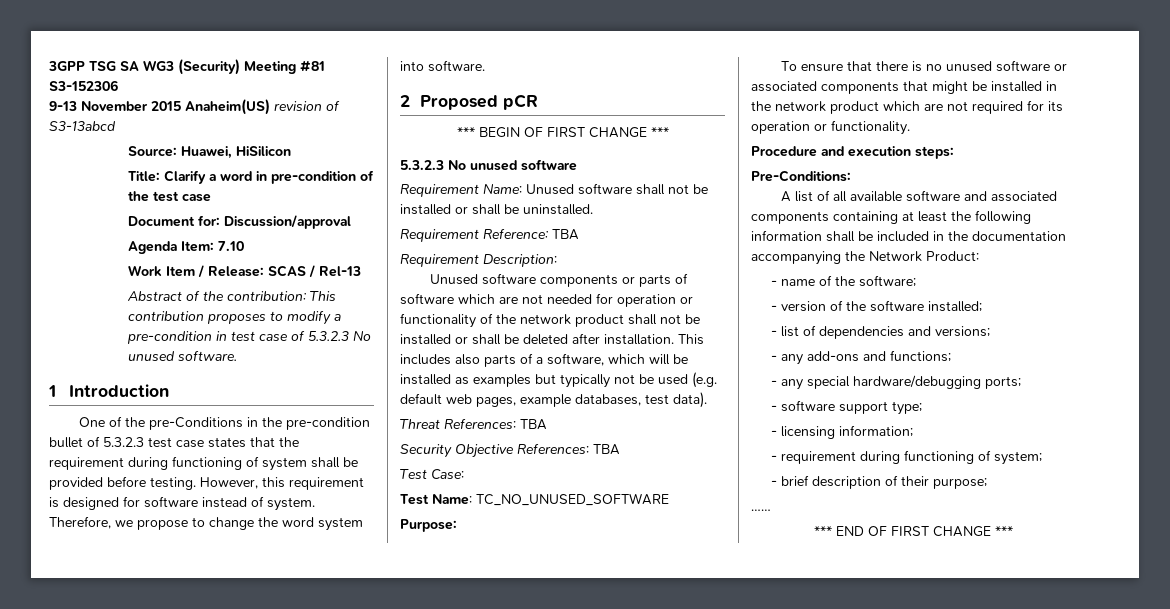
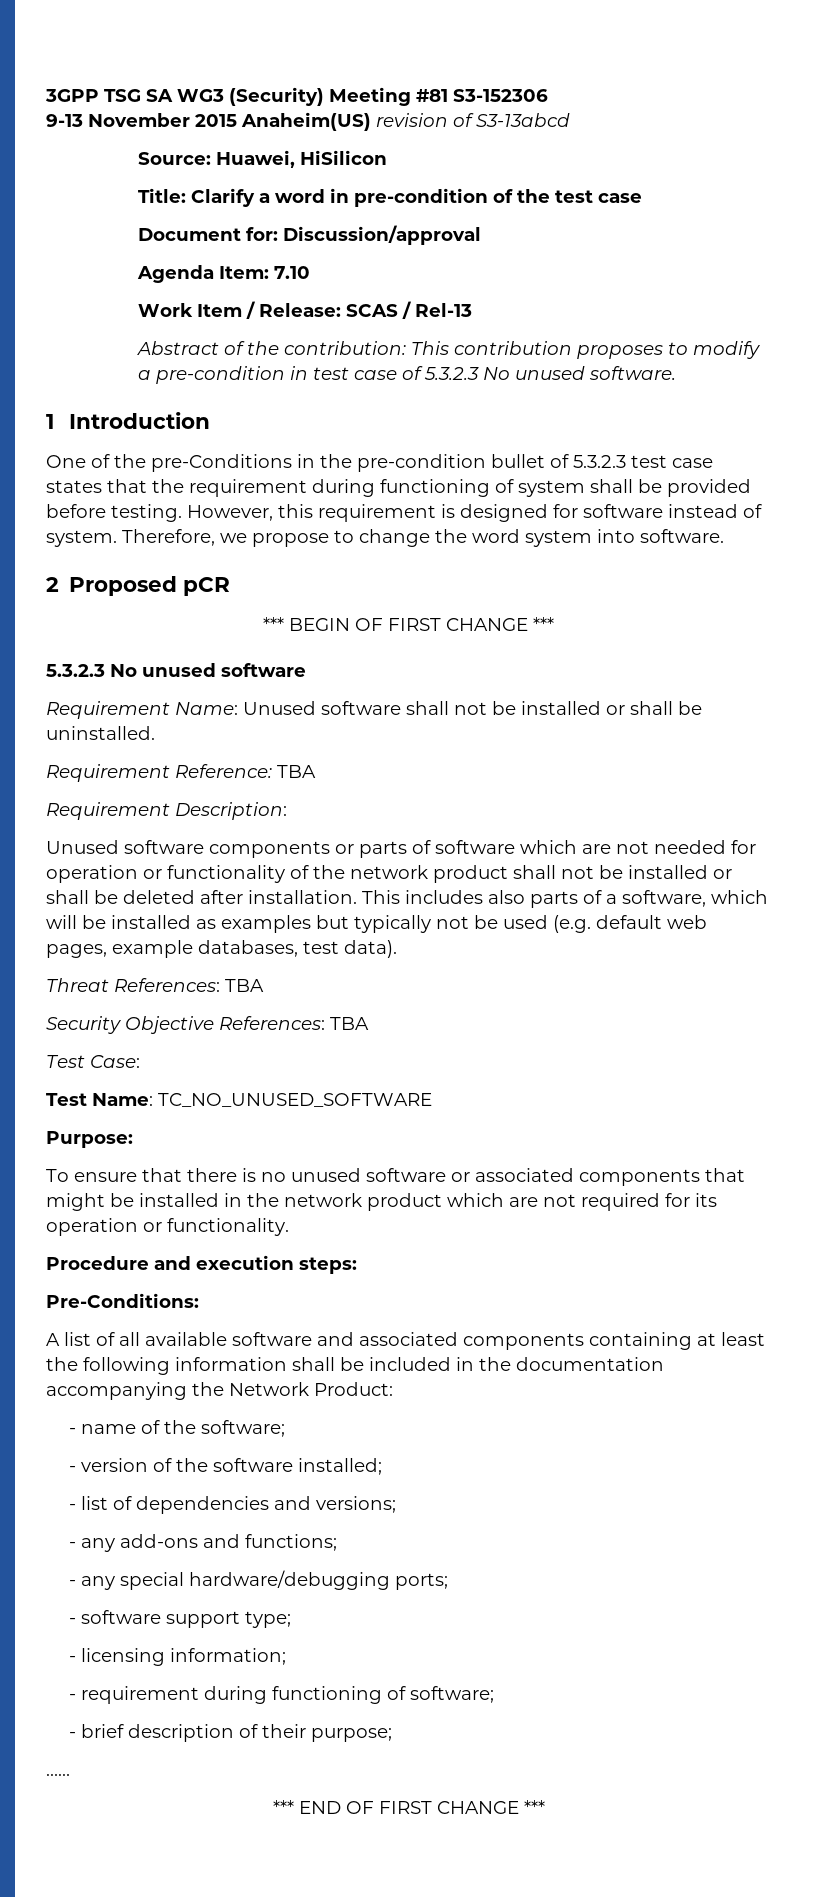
- - requirement during functioning of system;
+ - requirement during functioning of software;

